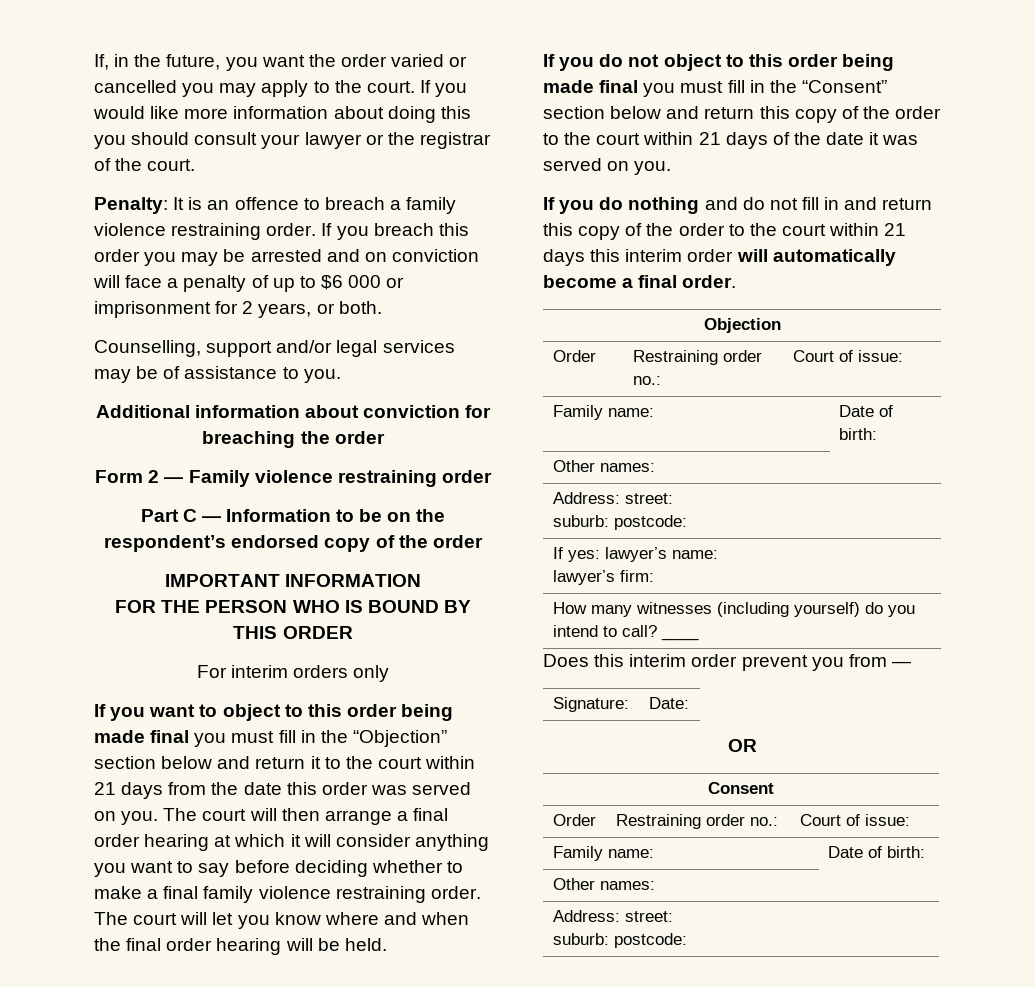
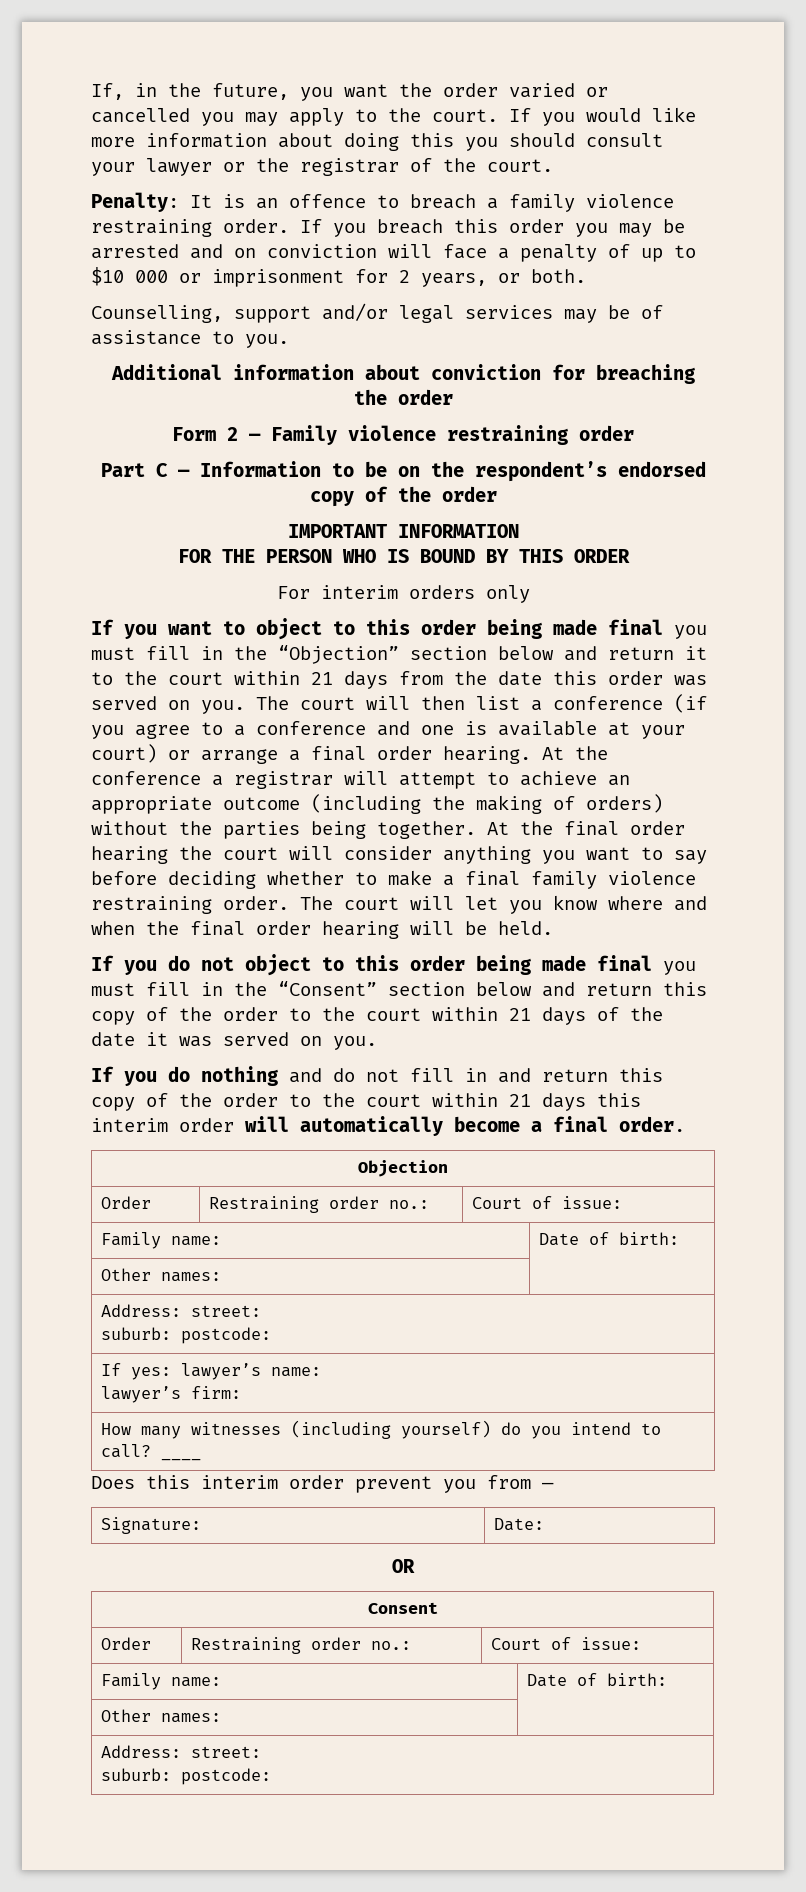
- If you breach this order you may be arrested and on conviction will face a penalty of up to $6 000 or imprisonment for 2 years, or both.
+ If you breach this order you may be arrested and on conviction will face a penalty of up to $10 000 or imprisonment for 2 years, or both.
- The court will then arrange a final order hearing at which it will consider anything you want to say before deciding whether to make a final family violence restraining order.
+ The court will then list a conference (if you agree to a conference and one is available at your court) or arrange a final order hearing. At the conference a registrar will attempt to achieve an appropriate outcome (including the making of orders) without the parties being together. At the final order hearing the court will consider anything you want to say before deciding whether to make a final family violence restraining order.

